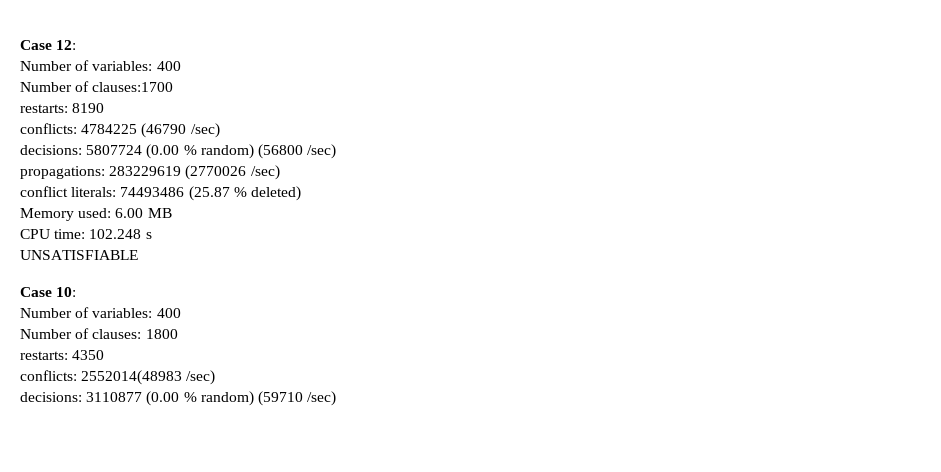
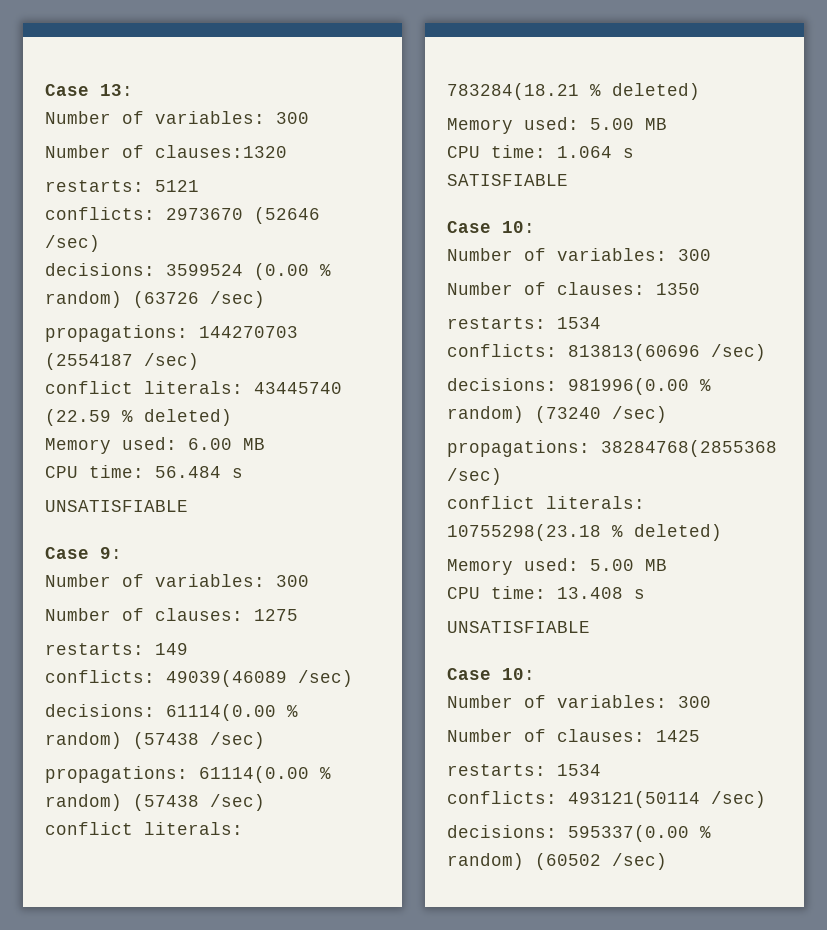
- Case 12:
- Number of variables: 400
- Number of clauses:1700
- restarts: 8190
- conflicts: 4784225 (46790 /sec)
- decisions: 5807724 (0.00 % random) (56800 /sec)
- propagations: 283229619 (2770026 /sec)
- conflict literals: 74493486 (25.87 % deleted)
+ Case 13:
+ Number of variables: 300
+ Number of clauses:1320
+ restarts: 5121
+ conflicts: 2973670 (52646 /sec)
+ decisions: 3599524 (0.00 % random) (63726 /sec)
+ propagations: 144270703 (2554187 /sec)
+ conflict literals: 43445740 (22.59 % deleted)
- CPU time: 102.248 s
+ CPU time: 56.484 s
+ UNSATISFIABLE
+ Case 9:
+ Number of variables: 300
+ Number of clauses: 1275
+ restarts: 149
+ conflicts: 49039(46089 /sec)
+ decisions: 61114(0.00 % random) (57438 /sec)
+ propagations: 61114(0.00 % random) (57438 /sec)
+ conflict literals: 783284(18.21 % deleted)
+ Memory used: 5.00 MB
+ CPU time: 1.064 s
+ SATISFIABLE
+ Case 10:
+ Number of variables: 300
+ Number of clauses: 1350
+ restarts: 1534
+ conflicts: 813813(60696 /sec)
+ decisions: 981996(0.00 % random) (73240 /sec)
+ propagations: 38284768(2855368 /sec)
+ conflict literals: 10755298(23.18 % deleted)
+ Memory used: 5.00 MB
+ CPU time: 13.408 s
  UNSATISFIABLE
  Case 10:
- Number of variables: 400
- Number of clauses: 1800
- restarts: 4350
- conflicts: 2552014(48983 /sec)
- decisions: 3110877 (0.00 % random) (59710 /sec)
+ Number of variables: 300
+ Number of clauses: 1425
+ restarts: 1534
+ conflicts: 493121(50114 /sec)
+ decisions: 595337(0.00 % random) (60502 /sec)

